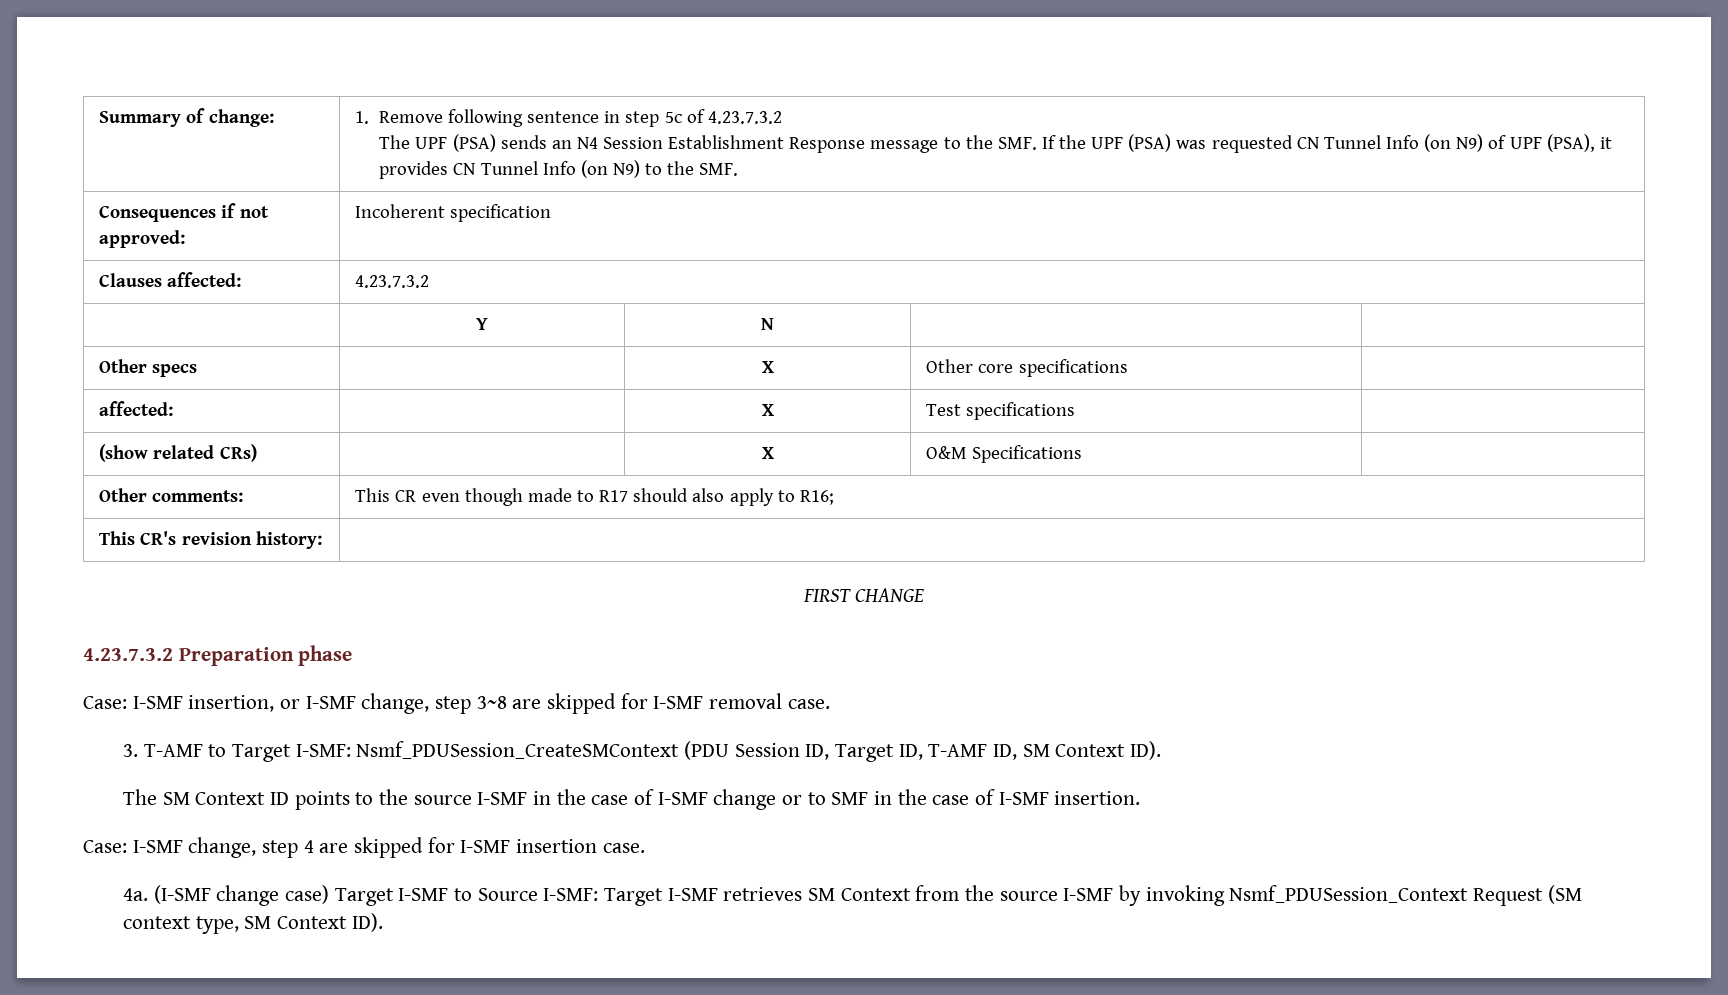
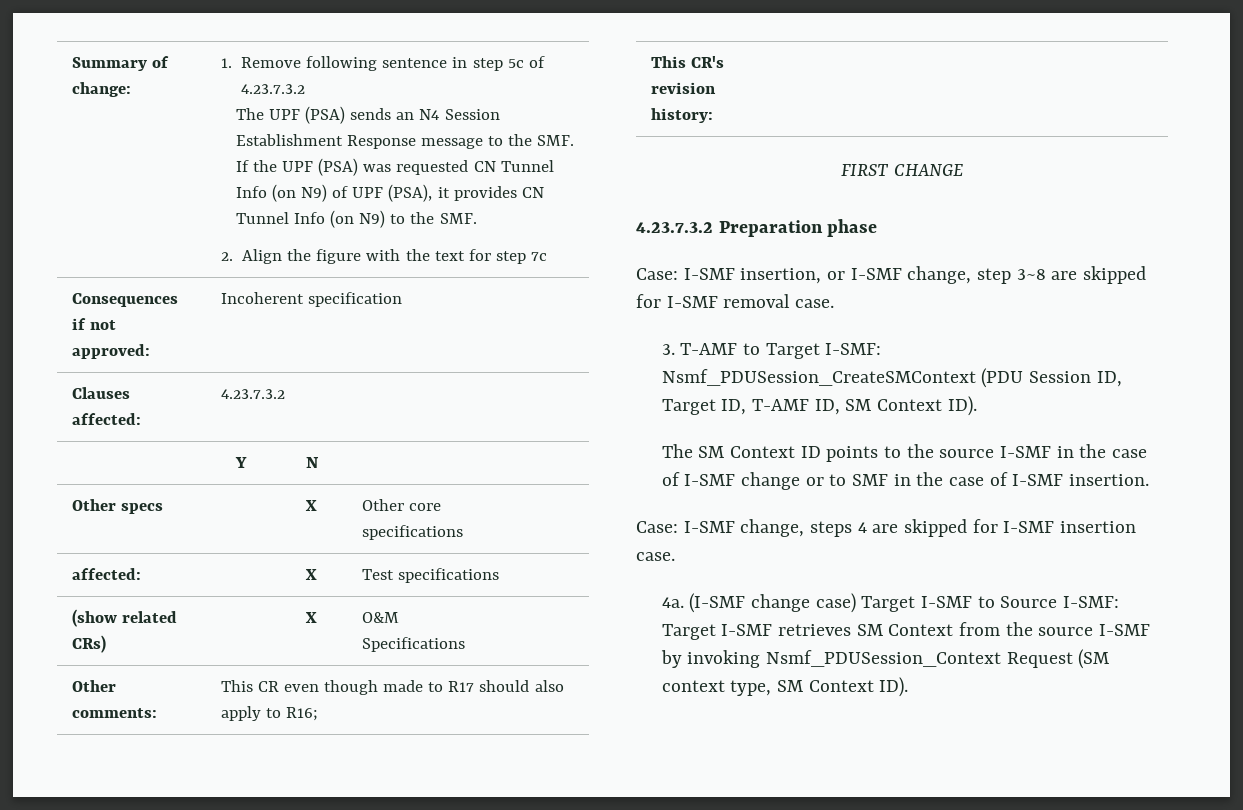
+ 2. Align the figure with the text for step 7c
- Case: I-SMF change, step 4 are skipped for I-SMF insertion case.
+ Case: I-SMF change, steps 4 are skipped for I-SMF insertion case.

